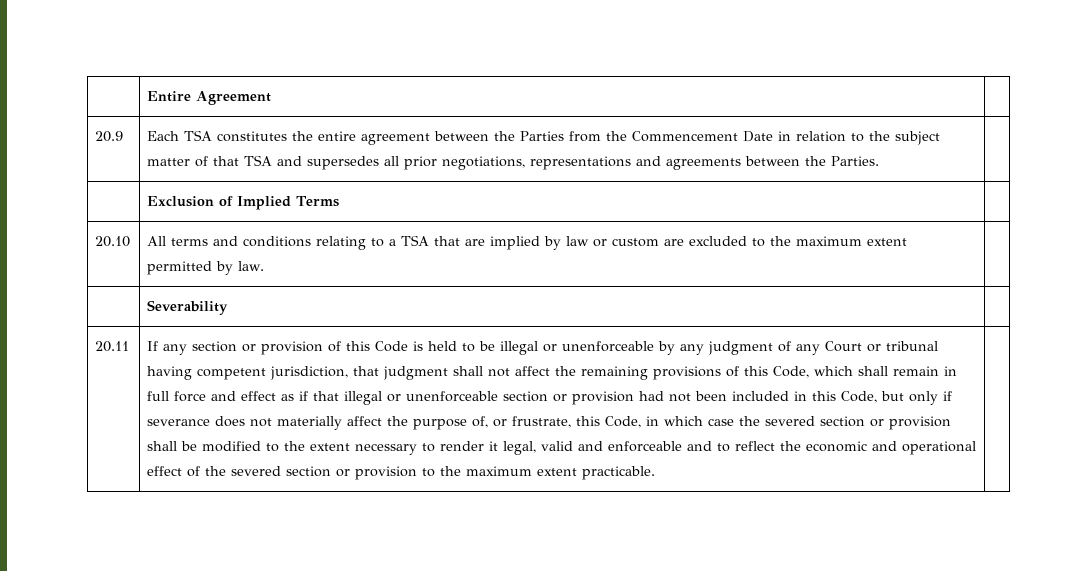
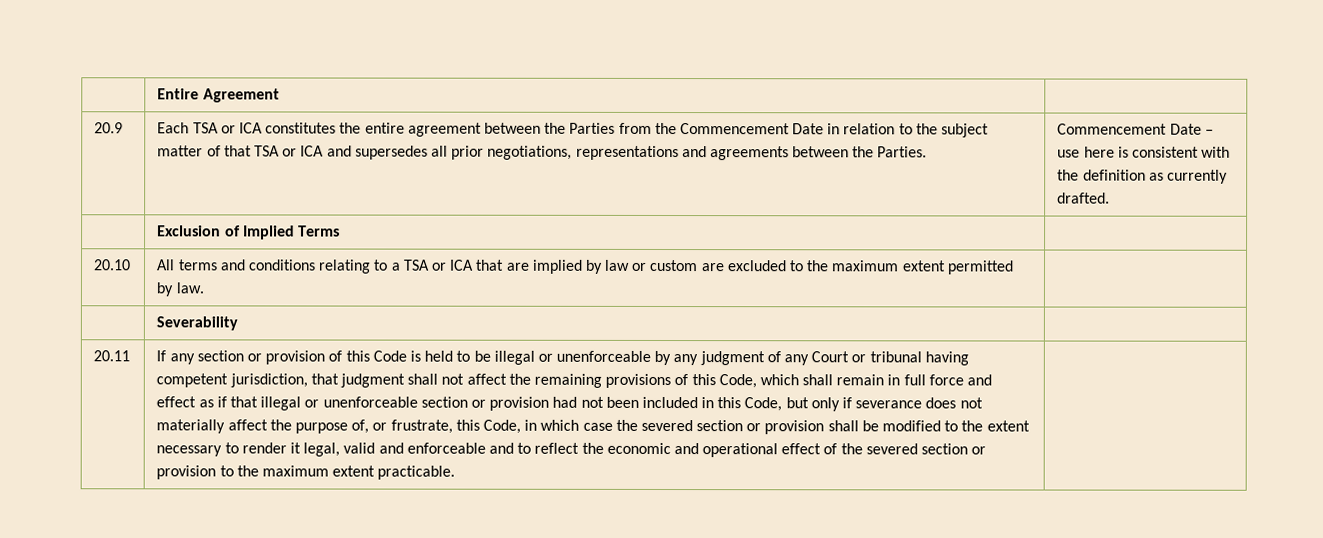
- Each TSA constitutes the entire agreement between the Parties from the Commencement Date in relation to the subject matter of that TSA and supersedes all prior negotiations, representations and agreements between the Parties.
+ Each TSA or ICA constitutes the entire agreement between the Parties from the Commencement Date in relation to the subject matter of that TSA or ICA and supersedes all prior negotiations, representations and agreements between the Parties.
+ Commencement Date – use here is consistent with the definition as currently drafted.
- 20.10 | All terms and conditions relating to a TSA that are implied by law or custom are excluded to the maximum extent permitted by law. |
+ 20.10 | All terms and conditions relating to a TSA or ICA that are implied by law or custom are excluded to the maximum extent permitted by law. |

